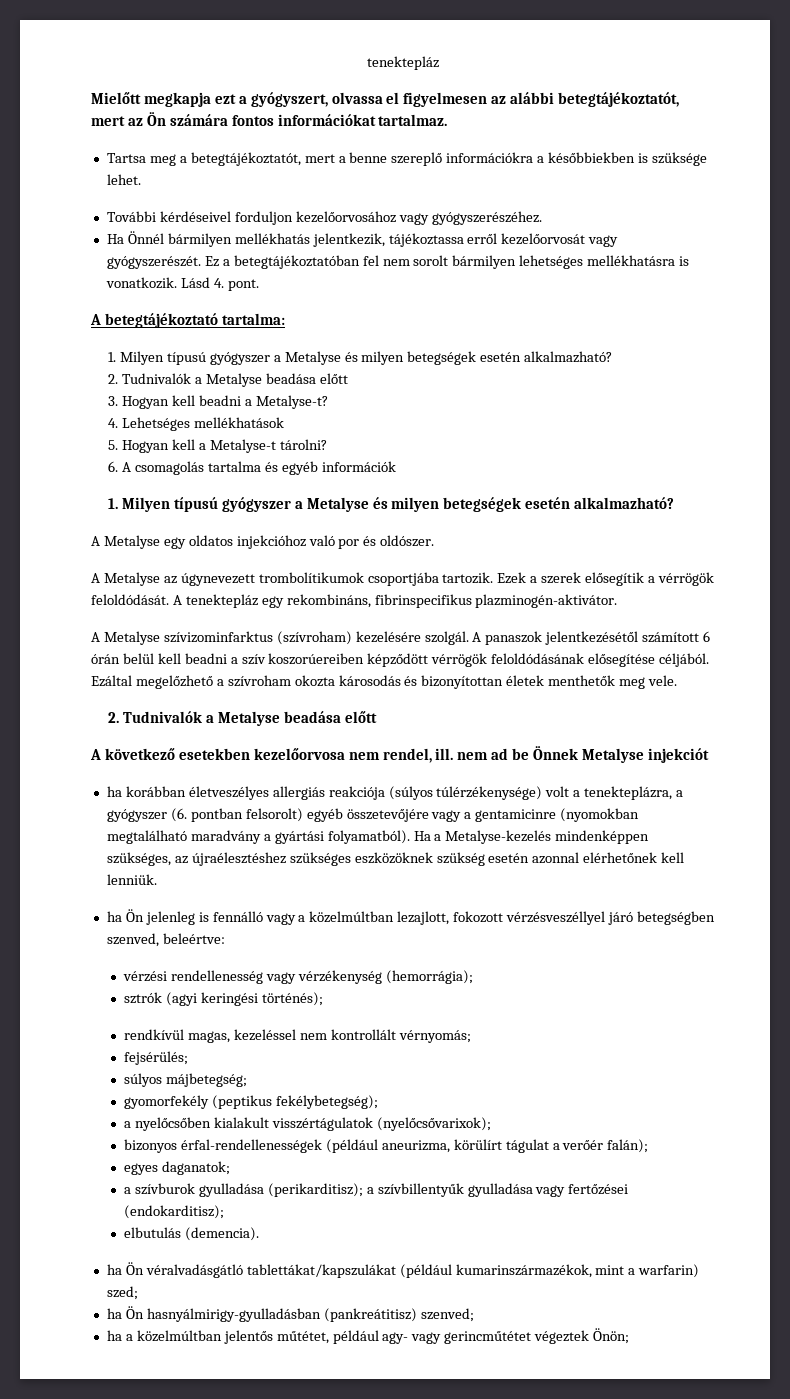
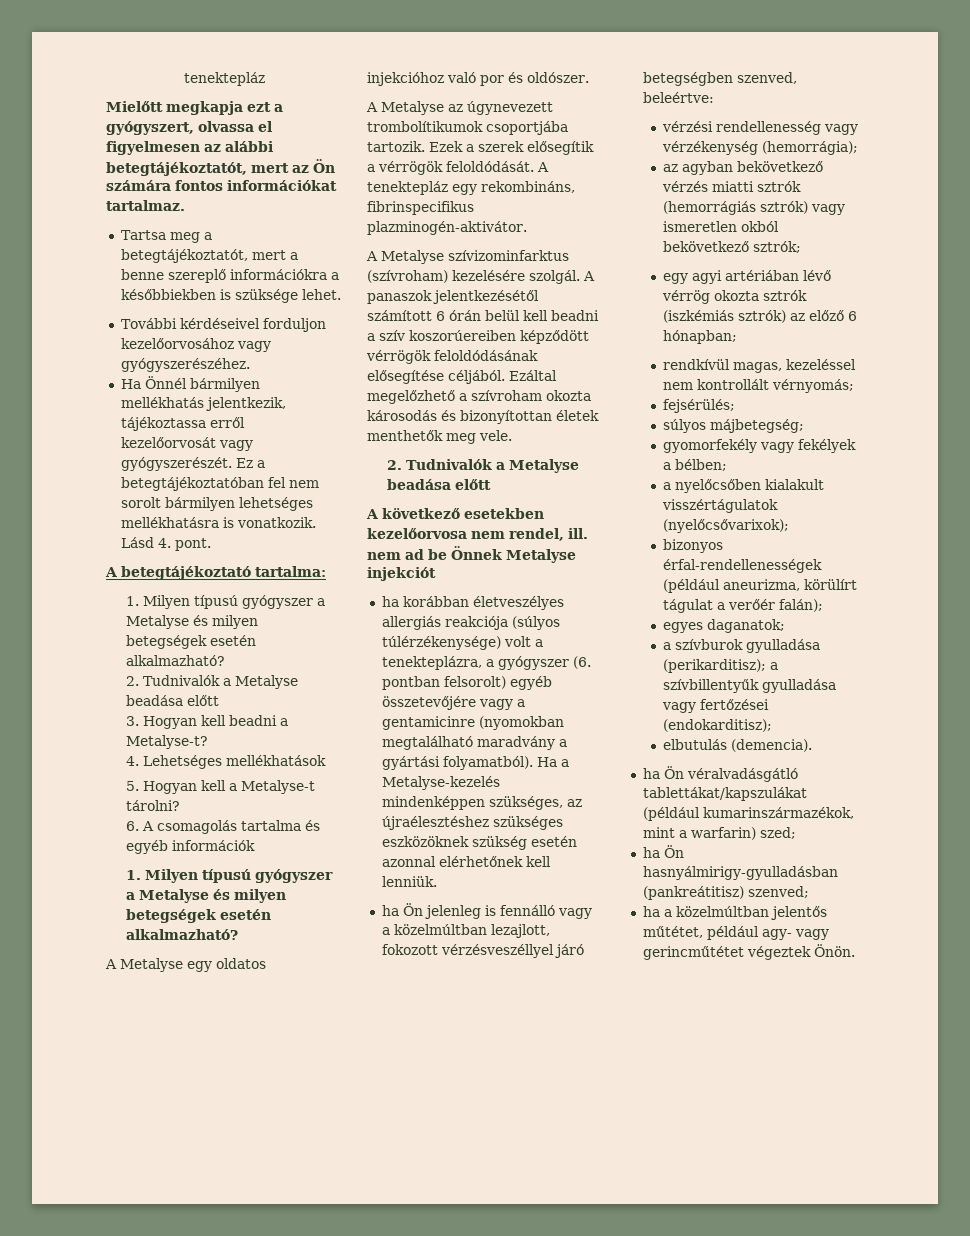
- sztrók (agyi keringési történés);
+ az agyban bekövetkező vérzés miatti sztrók (hemorrágiás sztrók) vagy ismeretlen okból bekövetkező sztrók;
+ egy agyi artériában lévő vérrög okozta sztrók (iszkémiás sztrók) az előző 6 hónapban;
- gyomorfekély (peptikus fekélybetegség);
+ gyomorfekély vagy fekélyek a bélben;
- ha a közelmúltban jelentős műtétet, például agy- vagy gerincműtétet végeztek Önön;
+ ha a közelmúltban jelentős műtétet, például agy- vagy gerincműtétet végeztek Önön.

